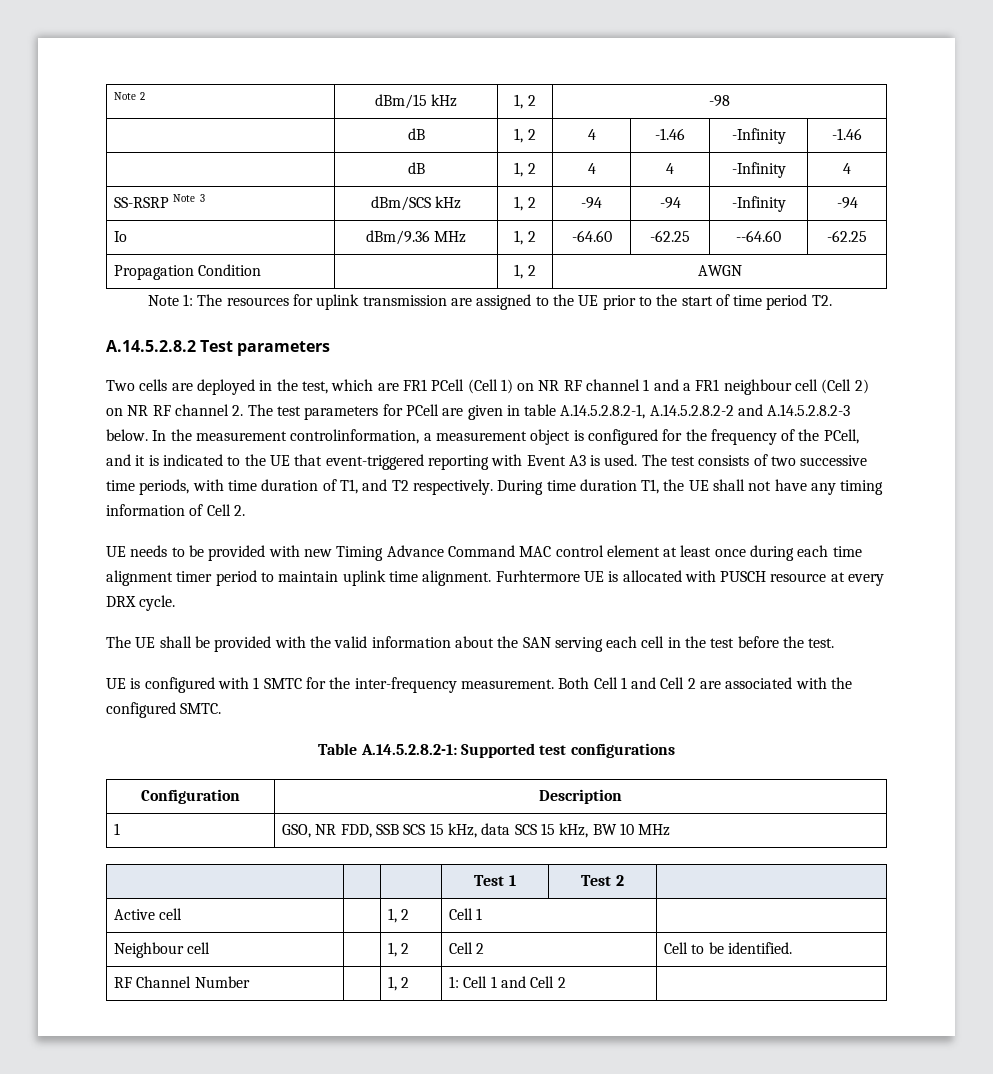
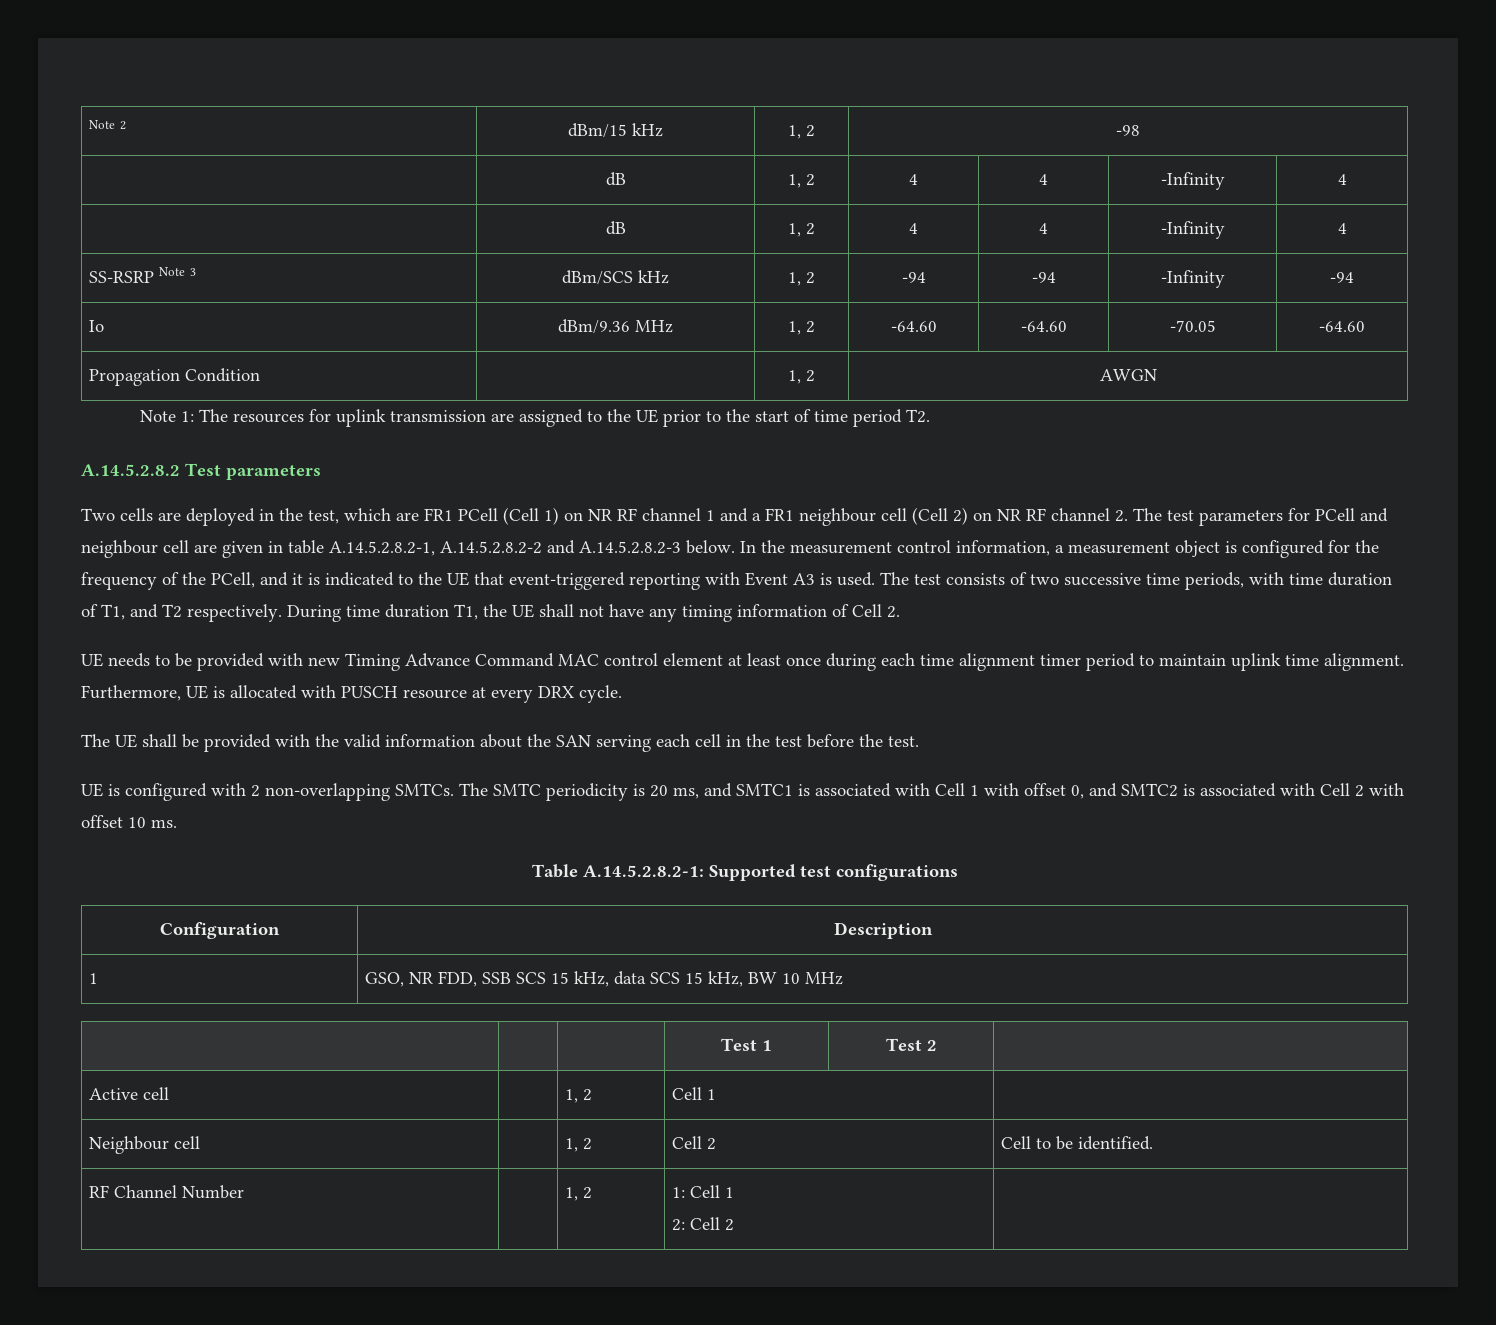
  Note 2 | dBm/15 kHz | 1, 2 | -98
- | dB | 1, 2 | 4 | -1.46 | -Infinity | -1.46
+ | dB | 1, 2 | 4 | 4 | -Infinity | 4
- Io | dBm/9.36 MHz | 1, 2 | -64.60 | -62.25 | --64.60 | -62.25
+ Io | dBm/9.36 MHz | 1, 2 | -64.60 | -64.60 | -70.05 | -64.60
- Two cells are deployed in the test, which are FR1 PCell (Cell 1) on NR RF channel 1 and a FR1 neighbour cell (Cell 2) on NR RF channel 2. The test parameters for PCell are given in table A.14.5.2.8.2-1, A.14.5.2.8.2-2 and A.14.5.2.8.2-3 below.
+ Two cells are deployed in the test, which are FR1 PCell (Cell 1) on NR RF channel 1 and a FR1 neighbour cell (Cell 2) on NR RF channel 2. The test parameters for PCell and neighbour cell are given in table A.14.5.2.8.2-1, A.14.5.2.8.2-2 and A.14.5.2.8.2-3 below.
- In the measurement controlinformation, a measurement object is configured for the frequency of the PCell, and it is indicated to the UE that event-triggered reporting with Event A3 is used.
+ In the measurement control information, a measurement object is configured for the frequency of the PCell, and it is indicated to the UE that event-triggered reporting with Event A3 is used.
- Furhtermore UE is allocated with PUSCH resource at every DRX cycle.
+ Furthermore, UE is allocated with PUSCH resource at every DRX cycle.
- UE is configured with 1 SMTC for the inter-frequency measurement. Both Cell 1 and Cell 2 are associated with the configured SMTC.
+ UE is configured with 2 non-overlapping SMTCs. The SMTC periodicity is 20 ms, and SMTC1 is associated with Cell 1 with offset 0, and SMTC2 is associated with Cell 2 with offset 10 ms.
- RF Channel Number | | 1, 2 | 1: Cell 1 and Cell 2 |
+ RF Channel Number | | 1, 2 | 1: Cell 1
+ 2: Cell 2 |

